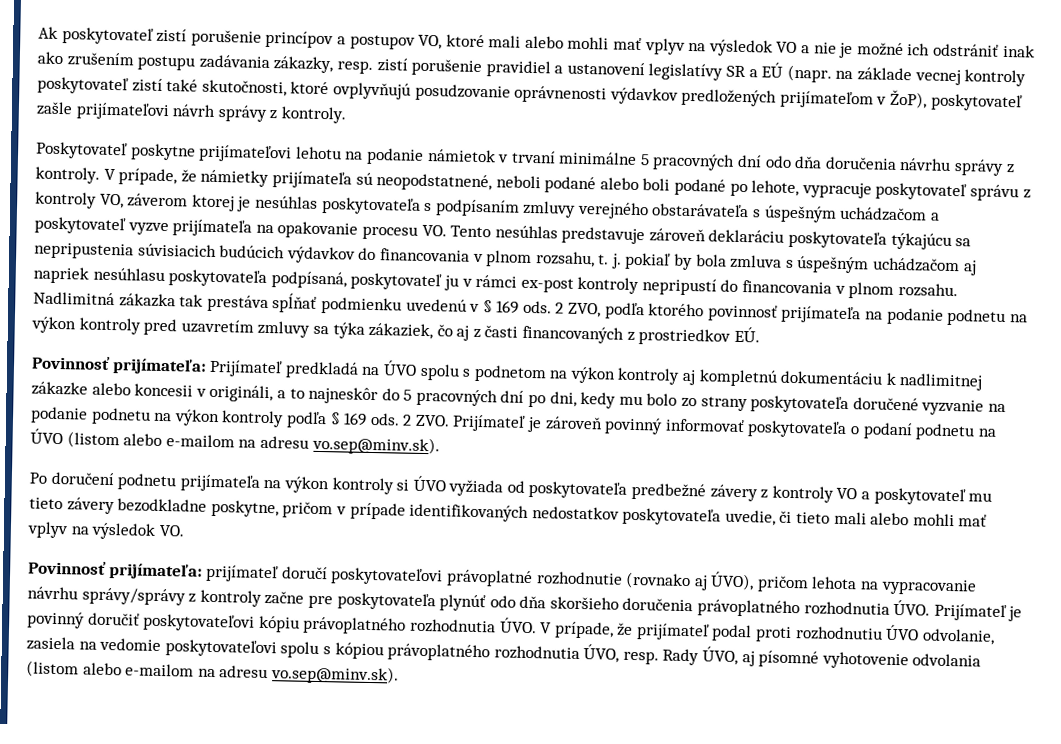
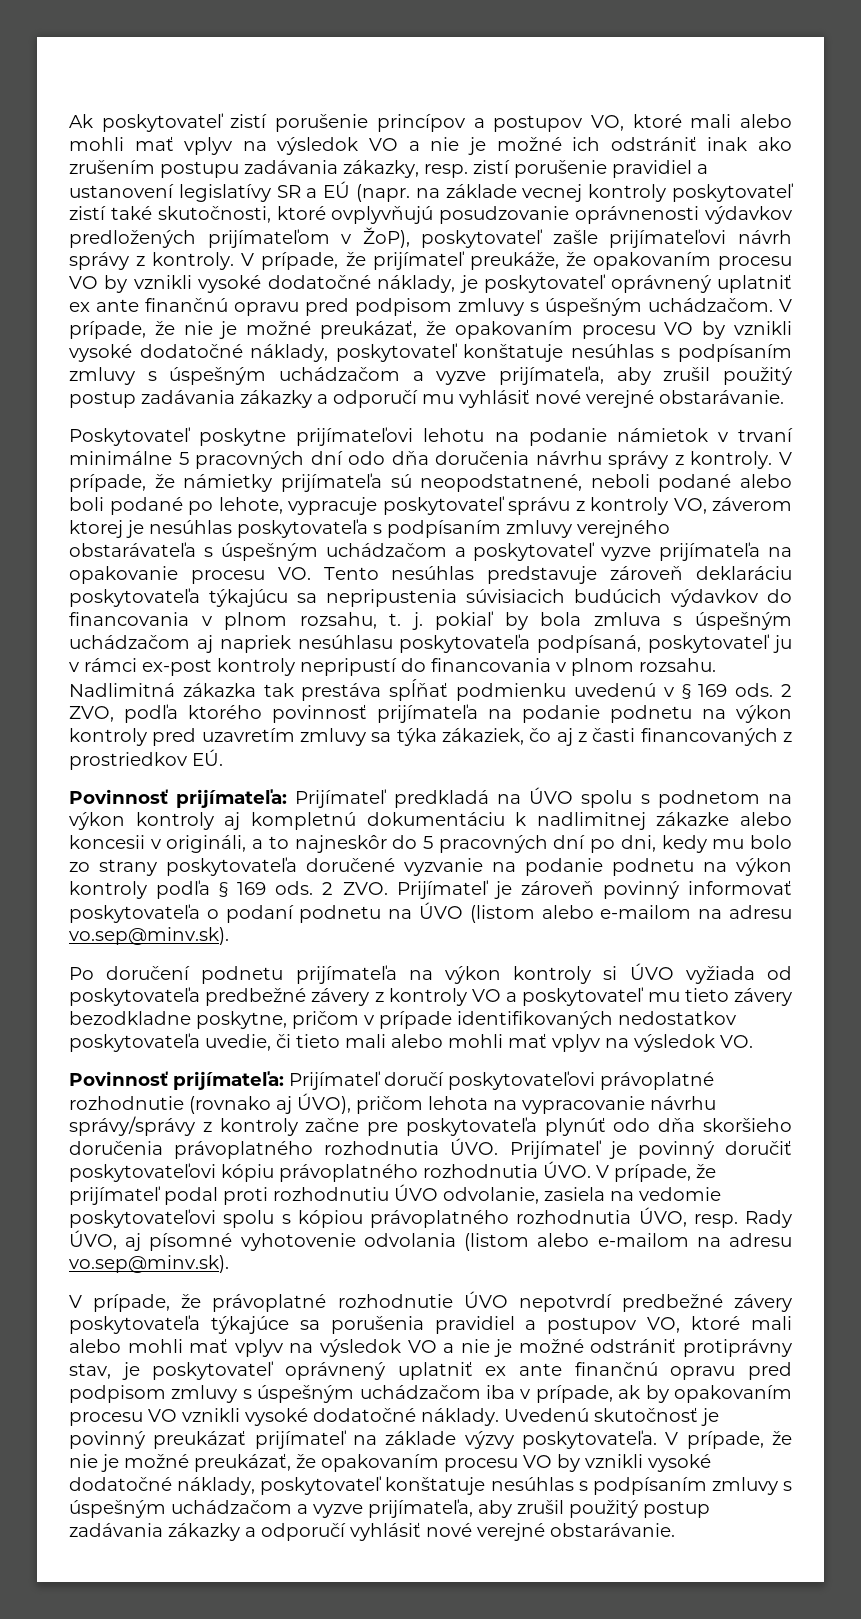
+ V prípade, že prijímateľ preukáže, že opakovaním procesu VO by vznikli vysoké dodatočné náklady, je poskytovateľ oprávnený uplatniť ex ante finančnú opravu pred podpisom zmluvy s úspešným uchádzačom. V prípade, že nie je možné preukázať, že opakovaním procesu VO by vznikli vysoké dodatočné náklady, poskytovateľ konštatuje nesúhlas s podpísaním zmluvy s úspešným uchádzačom a vyzve prijímateľa, aby zrušil použitý postup zadávania zákazky a odporučí mu vyhlásiť nové verejné obstarávanie.
- prijímateľ doručí poskytovateľovi právoplatné rozhodnutie (rovnako aj ÚVO), pričom lehota na vypracovanie návrhu správy/správy z kontroly začne pre poskytovateľa plynúť odo dňa skoršieho doručenia právoplatného rozhodnutia ÚVO. Prijímateľ je povinný doručiť poskytovateľovi kópiu právoplatného rozhodnutia ÚVO. V prípade, že prijímateľ podal proti rozhodnutiu ÚVO odvolanie, zasiela na vedomie poskytovateľovi spolu s kópiou právoplatného rozhodnutia ÚVO, resp. Rady ÚVO, aj písomné vyhotovenie odvolania (listom alebo e-mailom na adresu vo.sep@minv.sk).
+ Prijímateľ doručí poskytovateľovi právoplatné rozhodnutie (rovnako aj ÚVO), pričom lehota na vypracovanie návrhu správy/správy z kontroly začne pre poskytovateľa plynúť odo dňa skoršieho doručenia právoplatného rozhodnutia ÚVO. Prijímateľ je povinný doručiť poskytovateľovi kópiu právoplatného rozhodnutia ÚVO. V prípade, že prijímateľ podal proti rozhodnutiu ÚVO odvolanie, zasiela na vedomie poskytovateľovi spolu s kópiou právoplatného rozhodnutia ÚVO, resp. Rady ÚVO, aj písomné vyhotovenie odvolania (listom alebo e-mailom na adresu vo.sep@minv.sk).
+ V prípade, že právoplatné rozhodnutie ÚVO nepotvrdí predbežné závery poskytovateľa týkajúce sa porušenia pravidiel a postupov VO, ktoré mali alebo mohli mať vplyv na výsledok VO a nie je možné odstrániť protiprávny stav, je poskytovateľ oprávnený uplatniť ex ante finančnú opravu pred podpisom zmluvy s úspešným uchádzačom iba v prípade, ak by opakovaním procesu VO vznikli vysoké dodatočné náklady. Uvedenú skutočnosť je povinný preukázať prijímateľ na základe výzvy poskytovateľa. V prípade, že nie je možné preukázať, že opakovaním procesu VO by vznikli vysoké dodatočné náklady, poskytovateľ konštatuje nesúhlas s podpísaním zmluvy s úspešným uchádzačom a vyzve prijímateľa, aby zrušil použitý postup zadávania zákazky a odporučí vyhlásiť nové verejné obstarávanie.

